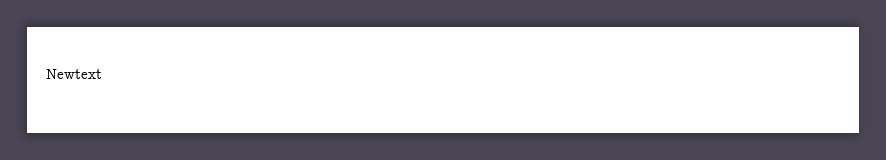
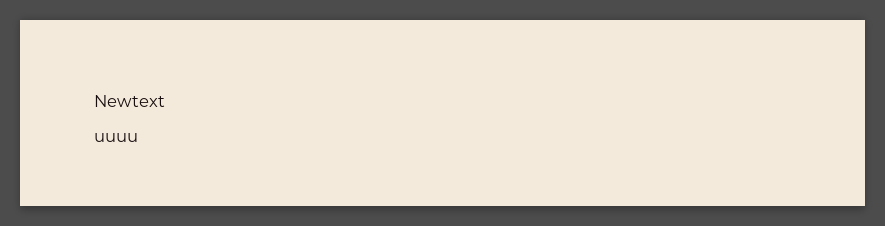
+ uuuu

